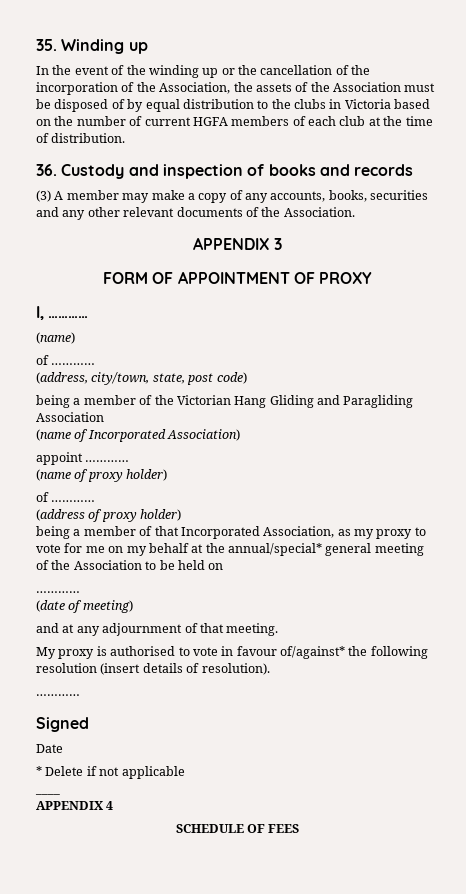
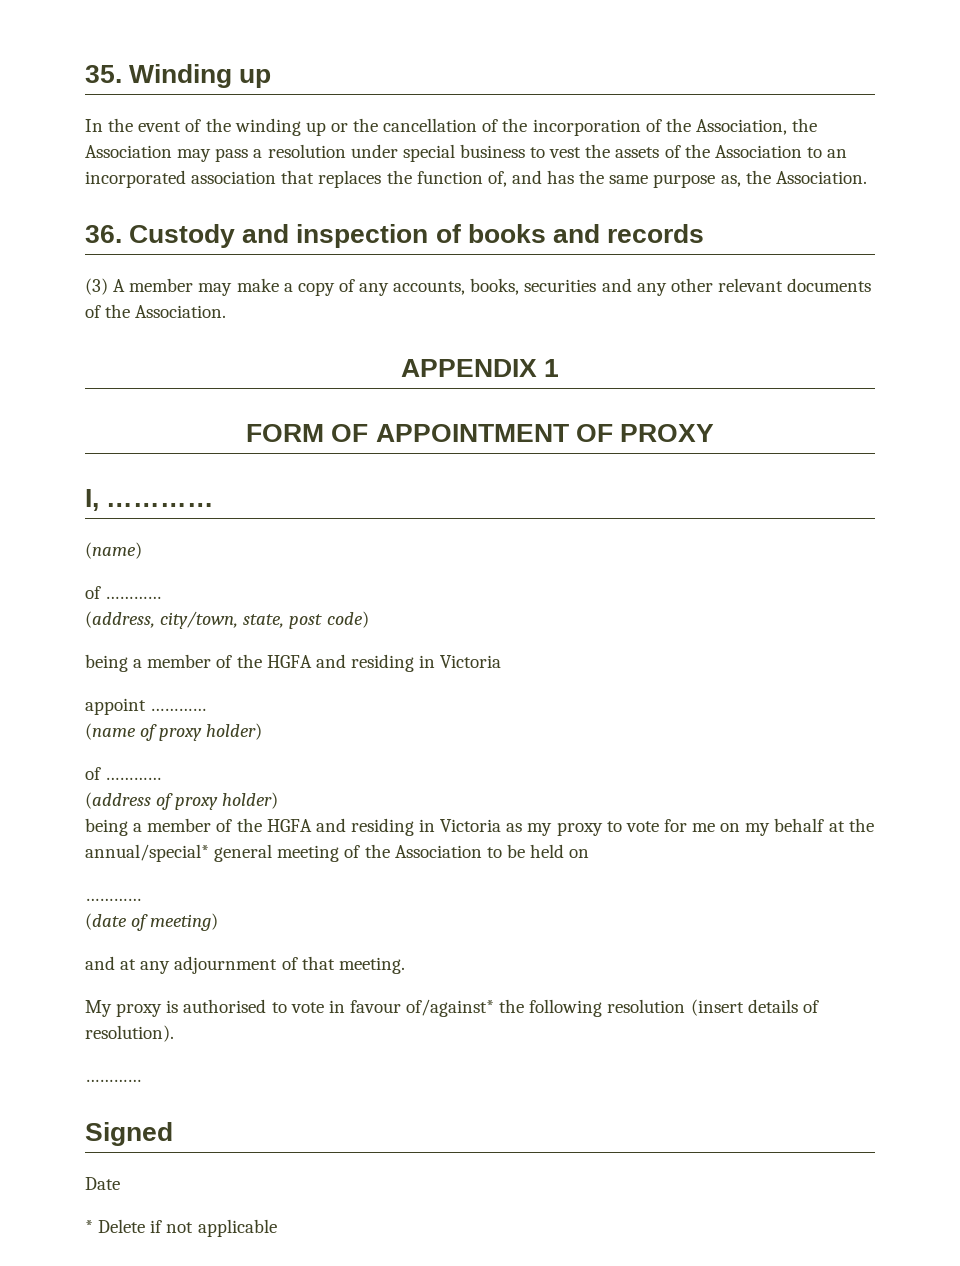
- In the event of the winding up or the cancellation of the incorporation of the Association, the assets of the Association must be disposed of by equal distribution to the clubs in Victoria based on the number of current HGFA members of each club at the time of distribution.
+ In the event of the winding up or the cancellation of the incorporation of the Association, the Association may pass a resolution under special business to vest the assets of the Association to an incorporated association that replaces the function of, and has the same purpose as, the Association.
- APPENDIX 3
+ APPENDIX 1
  (address, city/town, state, post code)
- being a member of the Victorian Hang Gliding and Paragliding Association
- (name of Incorporated Association)
+ being a member of the HGFA and residing in Victoria
- being a member of that Incorporated Association, as my proxy to vote for me on my behalf at the annual/special* general meeting of the Association to be held on
+ being a member of the HGFA and residing in Victoria as my proxy to vote for me on my behalf at the annual/special* general meeting of the Association to be held on
- ____
- APPENDIX 4
- SCHEDULE OF FEES

